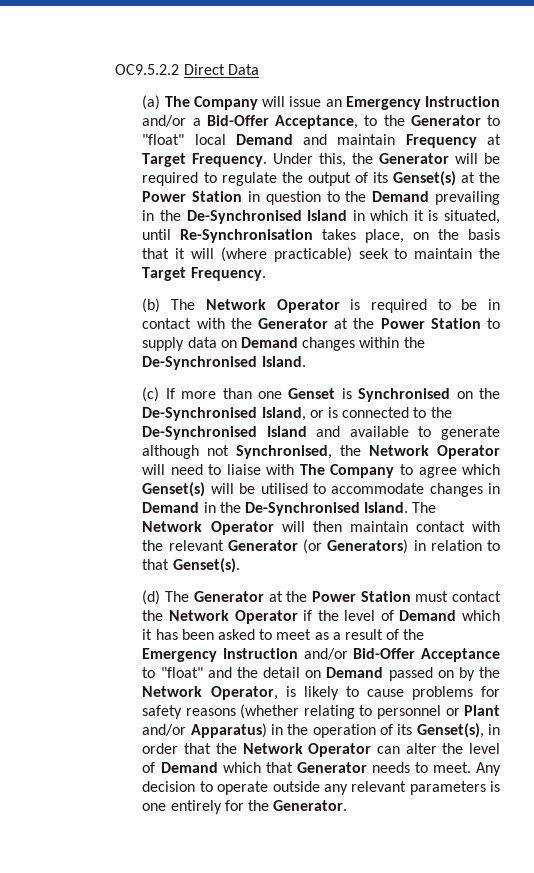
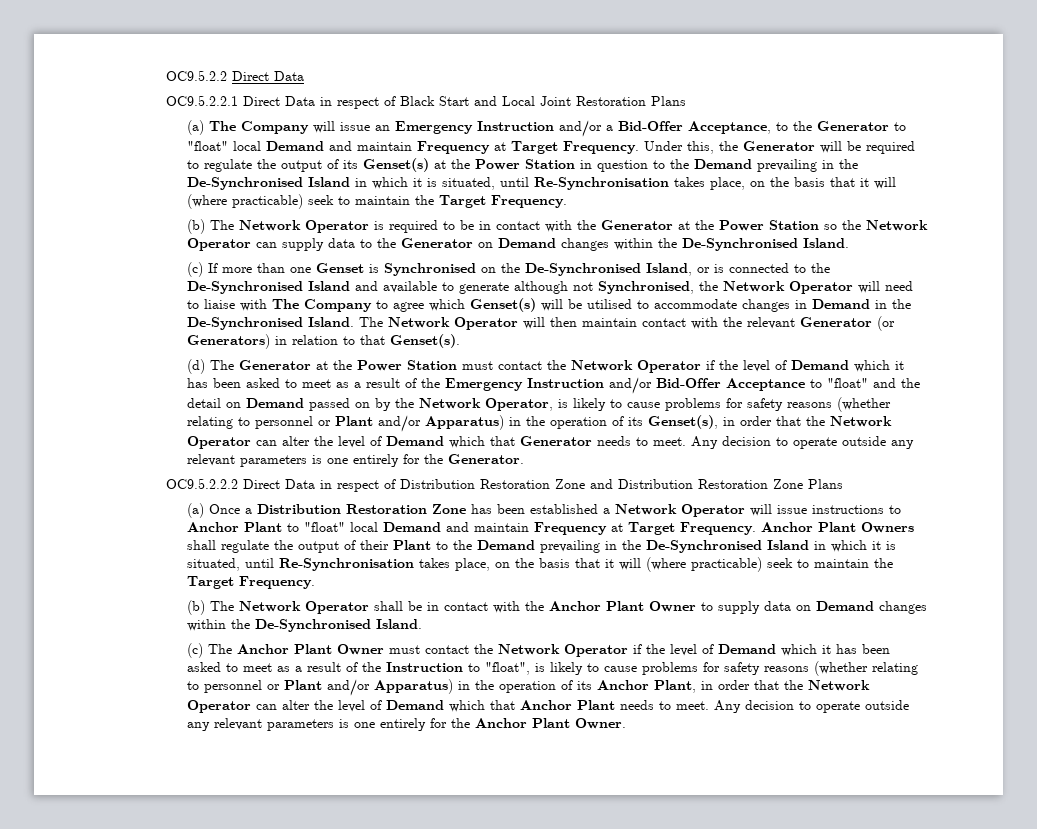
+ OC9.5.2.2.1 Direct Data in respect of Black Start and Local Joint Restoration Plans
- (b) The Network Operator is required to be in contact with the Generator at the Power Station to supply data on Demand changes within the De-Synchronised Island.
+ (b) The Network Operator is required to be in contact with the Generator at the Power Station so the Network Operator can supply data to the Generator on Demand changes within the De-Synchronised Island.
+ OC9.5.2.2.2 Direct Data in respect of Distribution Restoration Zone and Distribution Restoration Zone Plans
+ (a) Once a Distribution Restoration Zone has been established a Network Operator will issue instructions to Anchor Plant to "float" local Demand and maintain Frequency at Target Frequency. Anchor Plant Owners shall regulate the output of their Plant to the Demand prevailing in the De-Synchronised Island in which it is situated, until Re-Synchronisation takes place, on the basis that it will (where practicable) seek to maintain the Target Frequency.
+ (b) The Network Operator shall be in contact with the Anchor Plant Owner to supply data on Demand changes within the De-Synchronised Island.
+ (c) The Anchor Plant Owner must contact the Network Operator if the level of Demand which it has been asked to meet as a result of the Instruction to "float", is likely to cause problems for safety reasons (whether relating to personnel or Plant and/or Apparatus) in the operation of its Anchor Plant, in order that the Network Operator can alter the level of Demand which that Anchor Plant needs to meet. Any decision to operate outside any relevant parameters is one entirely for the Anchor Plant Owner.

